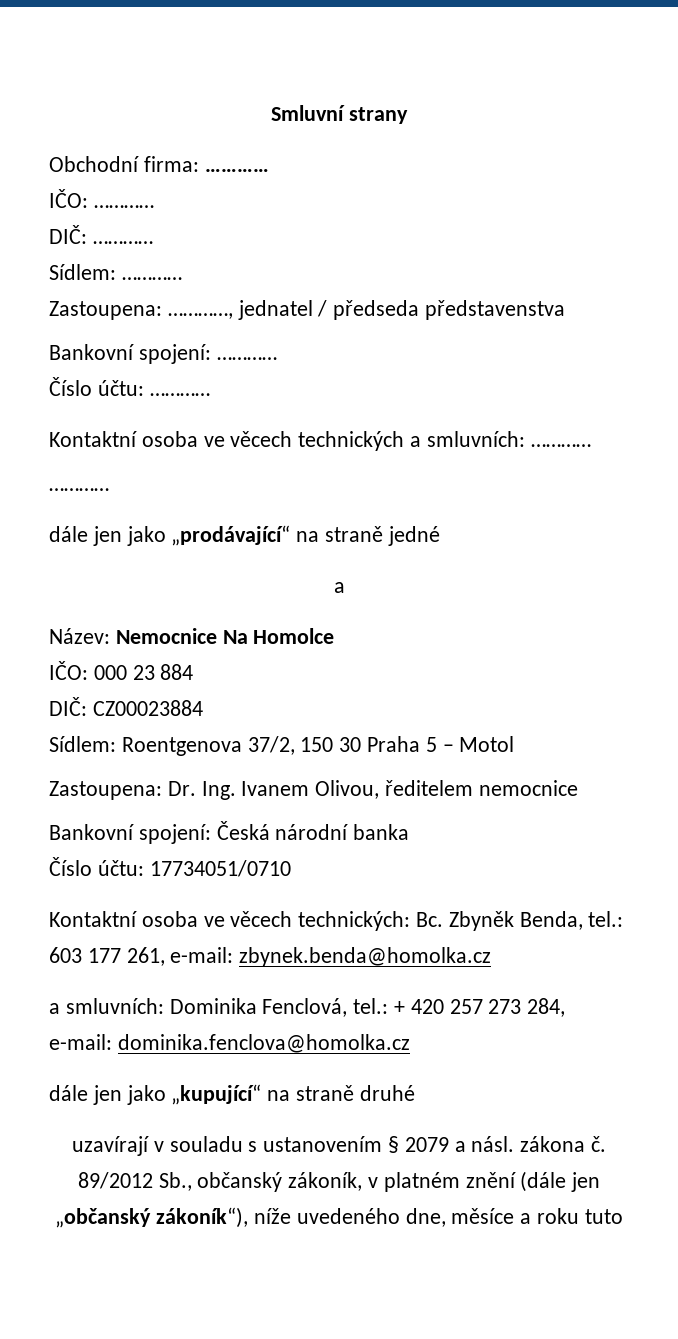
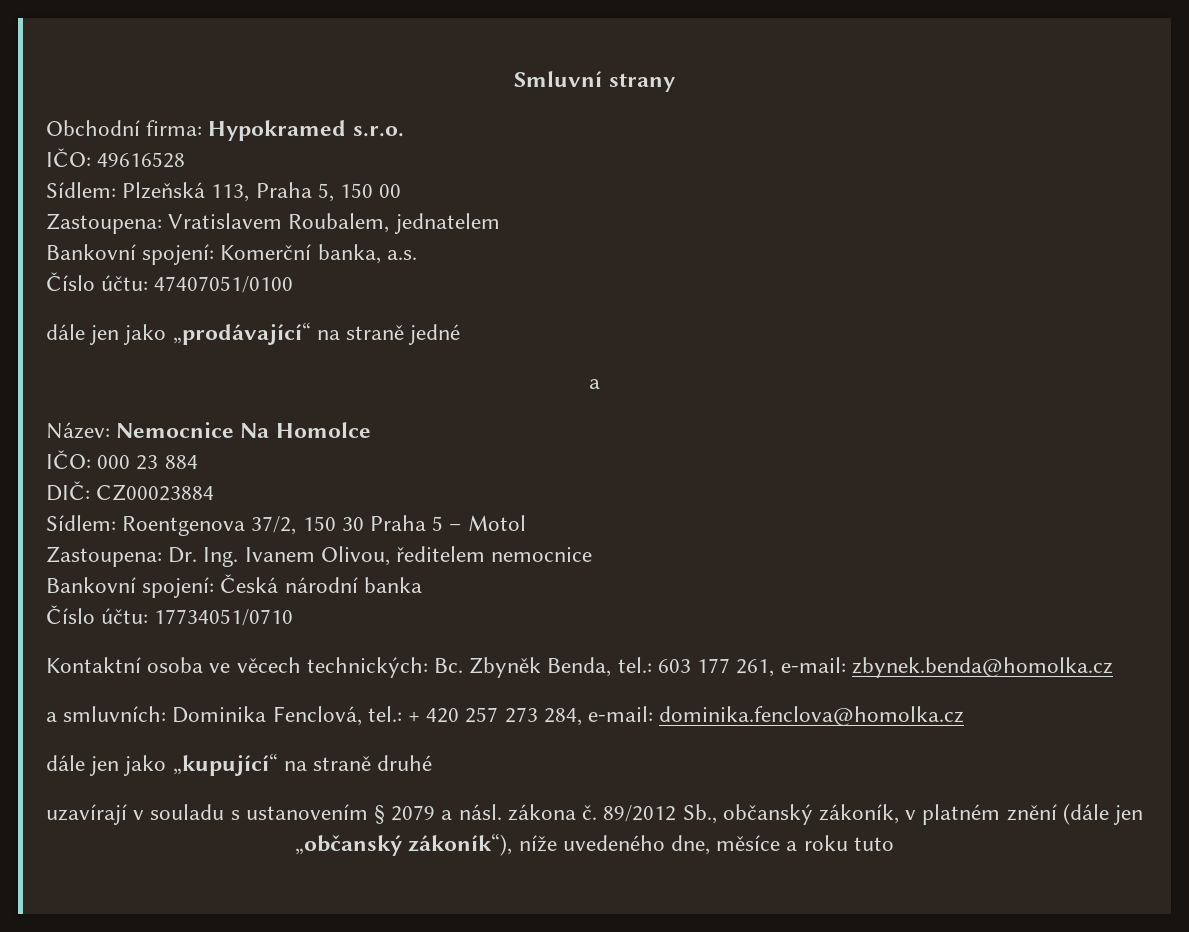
- Obchodní firma: …………
- IČO: …………
- DIČ: …………
- Sídlem: …………
- Zastoupena: …………, jednatel / předseda představenstva
- Bankovní spojení: …………
- Číslo účtu: …………
- Kontaktní osoba ve věcech technických a smluvních: …………
- …………
+ Obchodní firma: Hypokramed s.r.o.
+ IČO: 49616528
+ Sídlem: Plzeňská 113, Praha 5, 150 00
+ Zastoupena: Vratislavem Roubalem, jednatelem
+ Bankovní spojení: Komerční banka, a.s.
+ Číslo účtu: 47407051/0100

